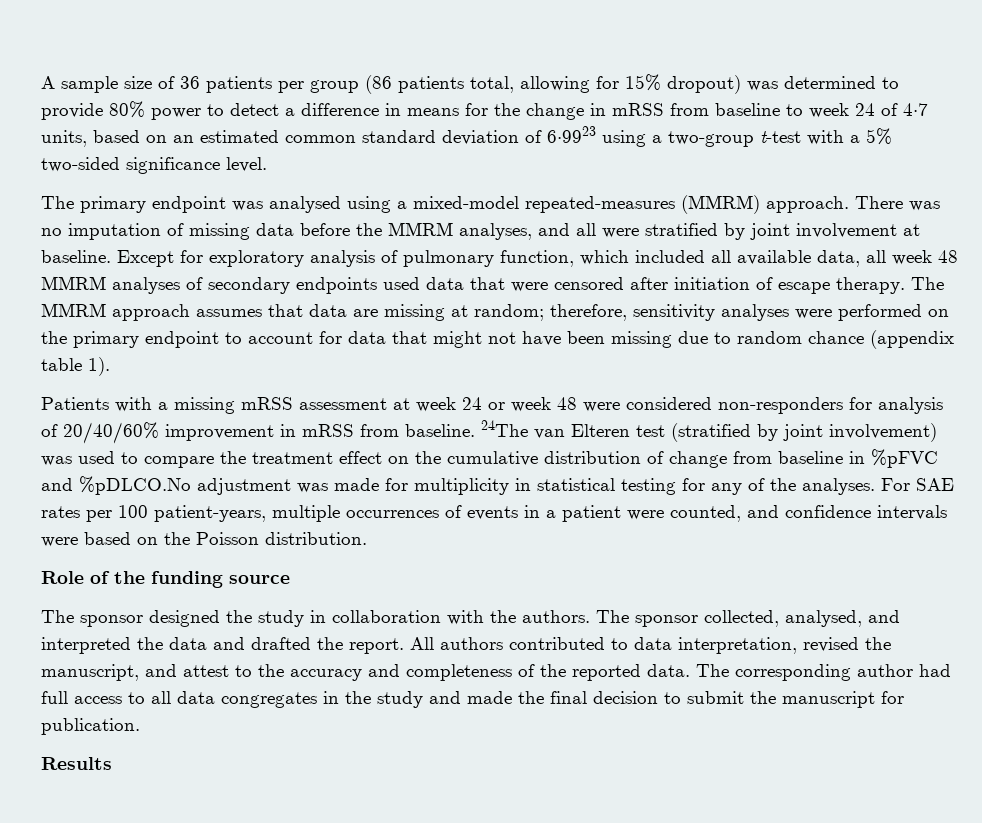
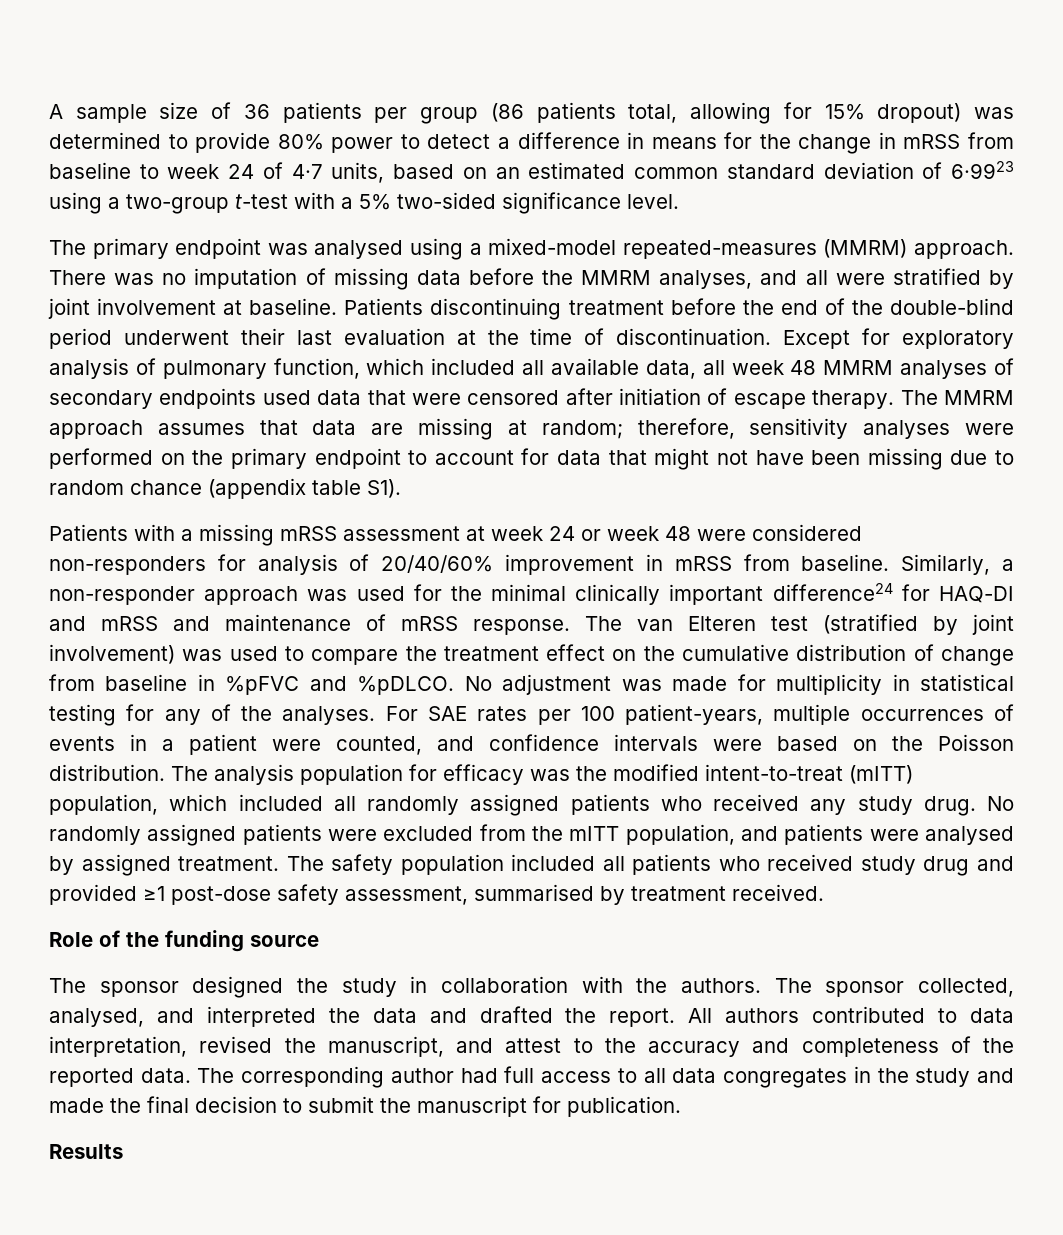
+ Patients discontinuing treatment before the end of the double-blind period underwent their last evaluation at the time of discontinuation.
- The MMRM approach assumes that data are missing at random; therefore, sensitivity analyses were performed on the primary endpoint to account for data that might not have been missing due to random chance (appendix table 1).
+ The MMRM approach assumes that data are missing at random; therefore, sensitivity analyses were performed on the primary endpoint to account for data that might not have been missing due to random chance (appendix table S1).
- 24The van Elteren test (stratified by joint involvement) was used to compare the treatment effect on the cumulative distribution of change from baseline in %pFVC and %pDLCO.No adjustment was made for multiplicity in statistical testing for any of the analyses.
+ Similarly, a non-responder approach was used for the minimal clinically important difference24 for HAQ-DI and mRSS and maintenance of mRSS response. The van Elteren test (stratified by joint involvement) was used to compare the treatment effect on the cumulative distribution of change from baseline in %pFVC and %pDLCO. No adjustment was made for multiplicity in statistical testing for any of the analyses.
+ The analysis population for efficacy was the modified intent-to-treat (mITT) population, which included all randomly assigned patients who received any study drug. No randomly assigned patients were excluded from the mITT population, and patients were analysed by assigned treatment. The safety population included all patients who received study drug and provided ≥1 post-dose safety assessment, summarised by treatment received.

